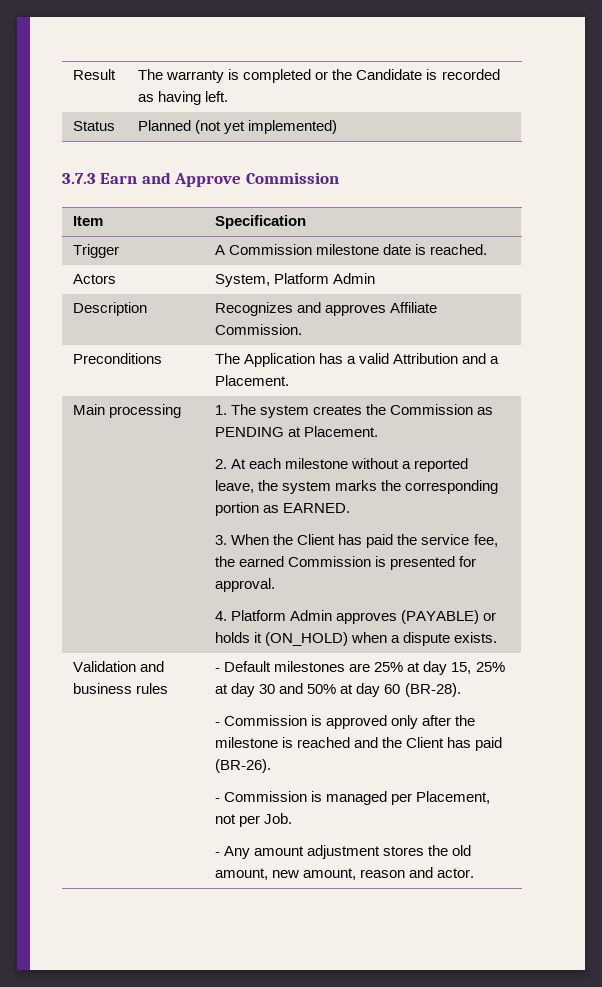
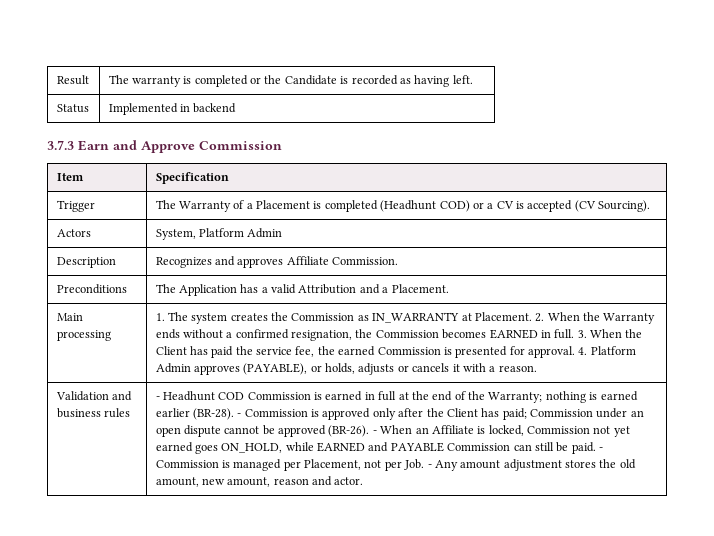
- Status | Planned (not yet implemented)
+ Status | Implemented in backend
- Trigger | A Commission milestone date is reached.
+ Trigger | The Warranty of a Placement is completed (Headhunt COD) or a CV is accepted (CV Sourcing).
- 1. The system creates the Commission as PENDING at Placement.
- 2. At each milestone without a reported leave, the system marks the corresponding portion as EARNED.
- 3. When the Client has paid the service fee, the earned Commission is presented for approval.
- 4. Platform Admin approves (PAYABLE) or holds it (ON_HOLD) when a dispute exists.
+ 1. The system creates the Commission as IN_WARRANTY at Placement. 2. When the Warranty ends without a confirmed resignation, the Commission becomes EARNED in full. 3. When the Client has paid the service fee, the earned Commission is presented for approval. 4. Platform Admin approves (PAYABLE), or holds, adjusts or cancels it with a reason.
- - Default milestones are 25% at day 15, 25% at day 30 and 50% at day 60 (BR-28).
- - Commission is approved only after the milestone is reached and the Client has paid (BR-26).
- - Commission is managed per Placement, not per Job.
- - Any amount adjustment stores the old amount, new amount, reason and actor.
+ - Headhunt COD Commission is earned in full at the end of the Warranty; nothing is earned earlier (BR-28). - Commission is approved only after the Client has paid; Commission under an open dispute cannot be approved (BR-26). - When an Affiliate is locked, Commission not yet earned goes ON_HOLD, while EARNED and PAYABLE Commission can still be paid. - Commission is managed per Placement, not per Job. - Any amount adjustment stores the old amount, new amount, reason and actor.

